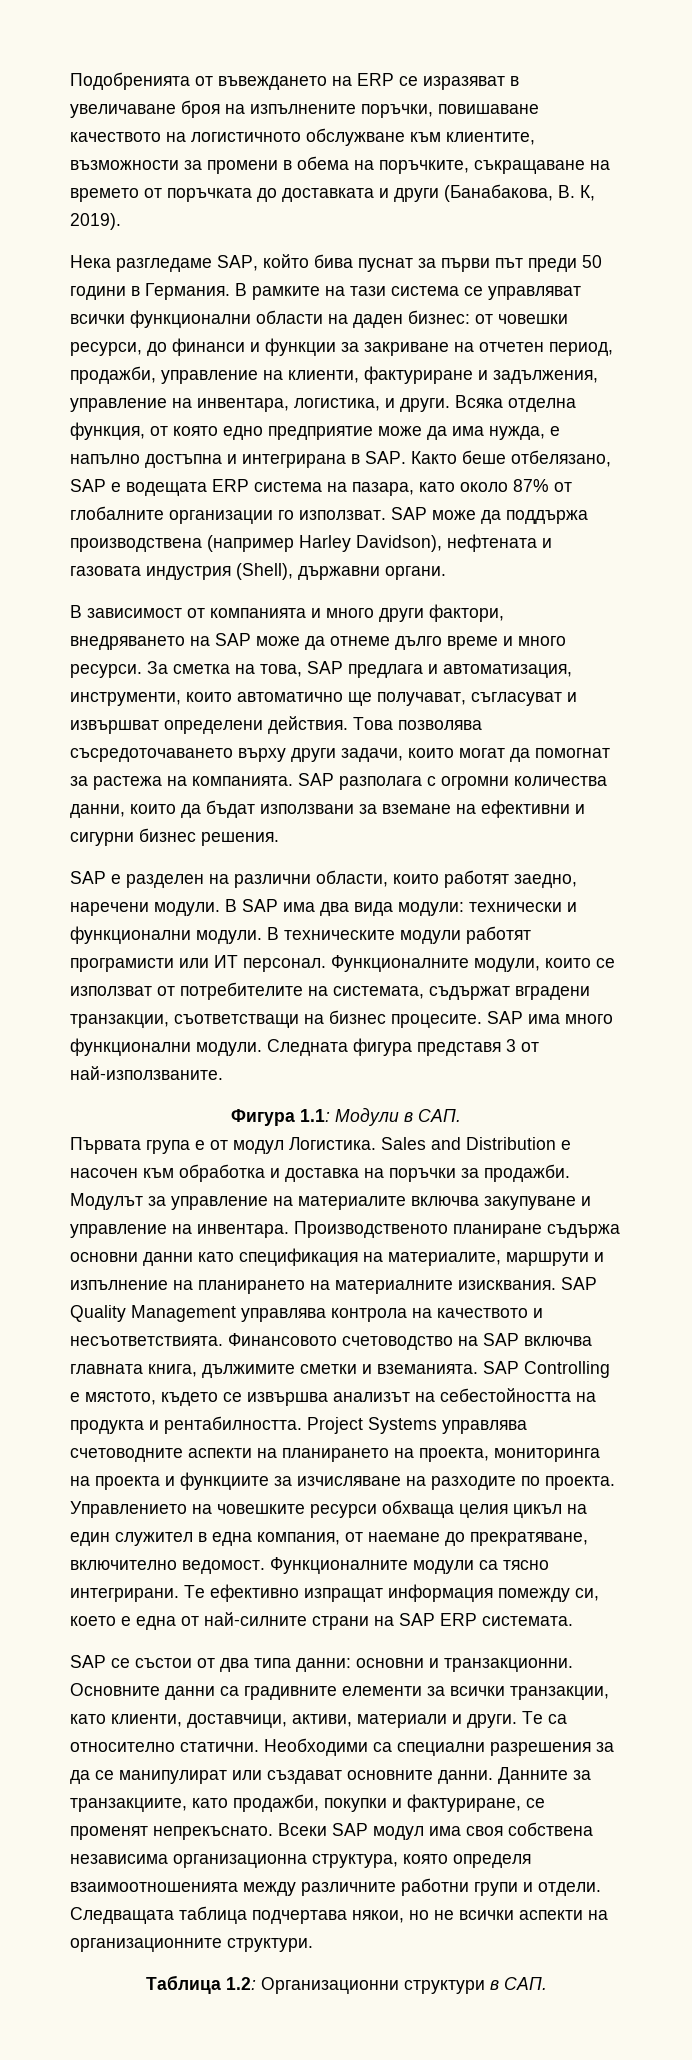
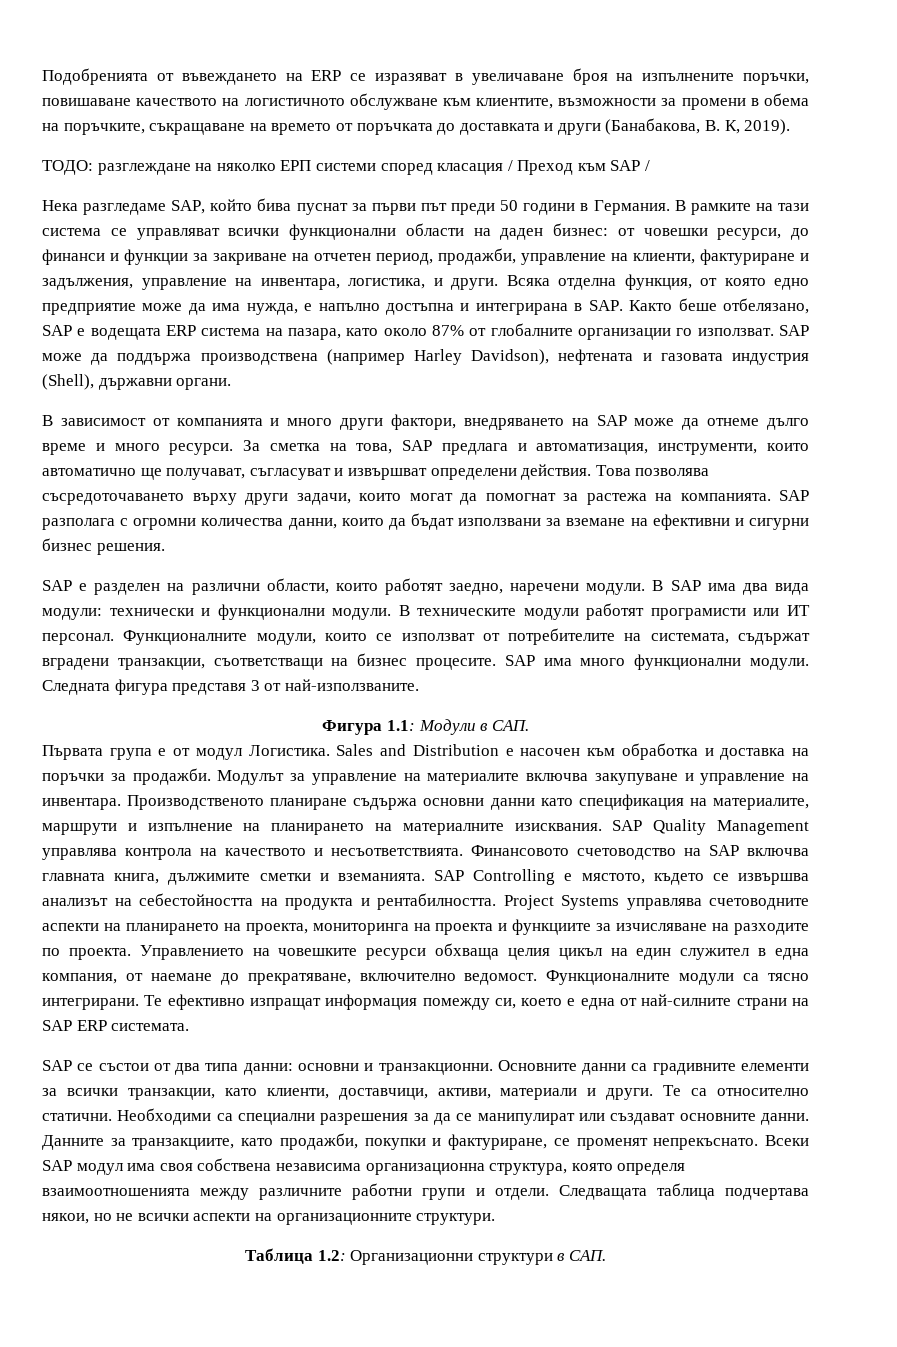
+ ТОДО: разглеждане на няколко ЕРП системи според класация / Преход към SAP /

